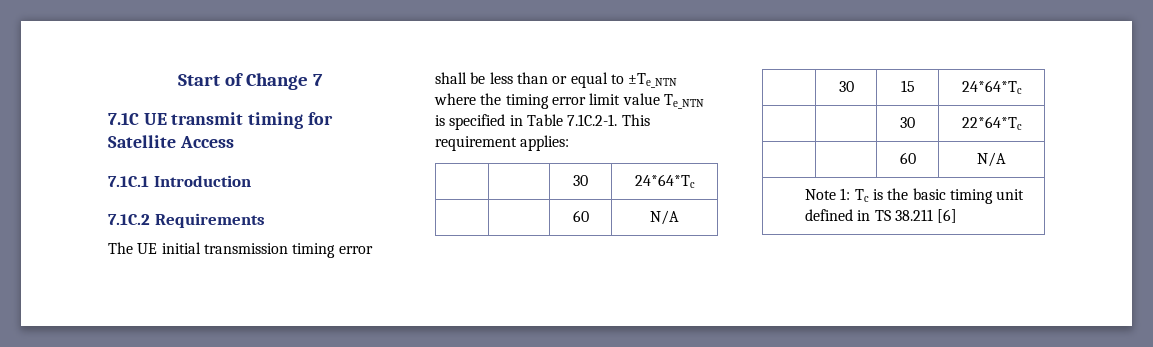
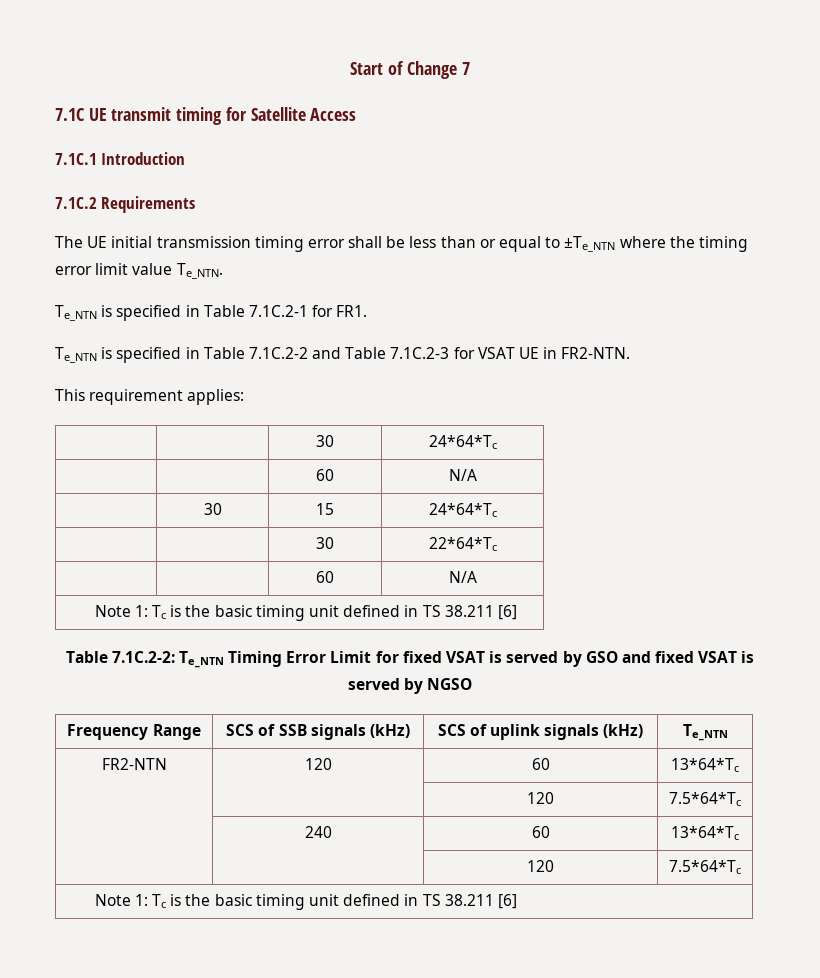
- The UE initial transmission timing error shall be less than or equal to ±Te_NTN where the timing error limit value Te_NTN is specified in Table 7.1C.2-1. This requirement applies:
+ The UE initial transmission timing error shall be less than or equal to ±Te_NTN where the timing error limit value Te_NTN.
+ Te_NTN is specified in Table 7.1C.2-1 for FR1.
+ Te_NTN is specified in Table 7.1C.2-2 and Table 7.1C.2-3 for VSAT UE in FR2-NTN.
+ This requirement applies:
+ Table 7.1C.2-2: Te_NTN Timing Error Limit for fixed VSAT is served by GSO and fixed VSAT is served by NGSO
+ Frequency Range | SCS of SSB signals (kHz) | SCS of uplink signals (kHz) | Te_NTN
+ FR2-NTN | 120 | 60 | 13*64*Tc
+ | | 120 | 7.5*64*Tc
+ | 240 | 60 | 13*64*Tc
+ | | 120 | 7.5*64*Tc
+ Note 1: Tc is the basic timing unit defined in TS 38.211 [6]

